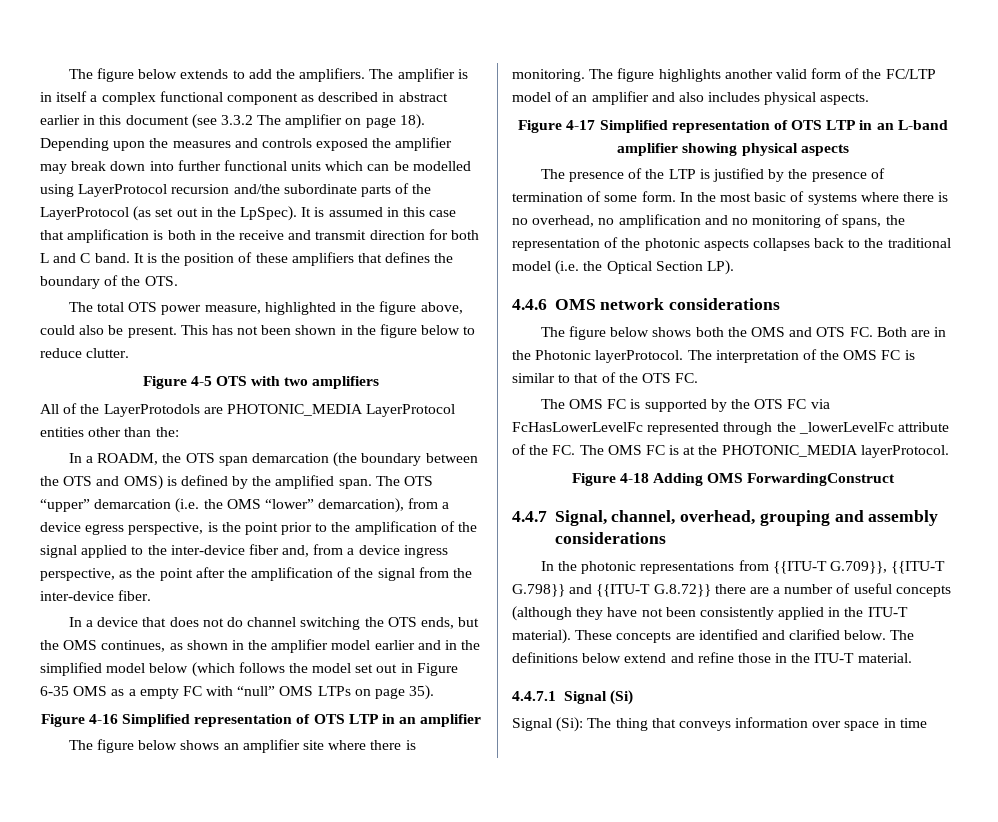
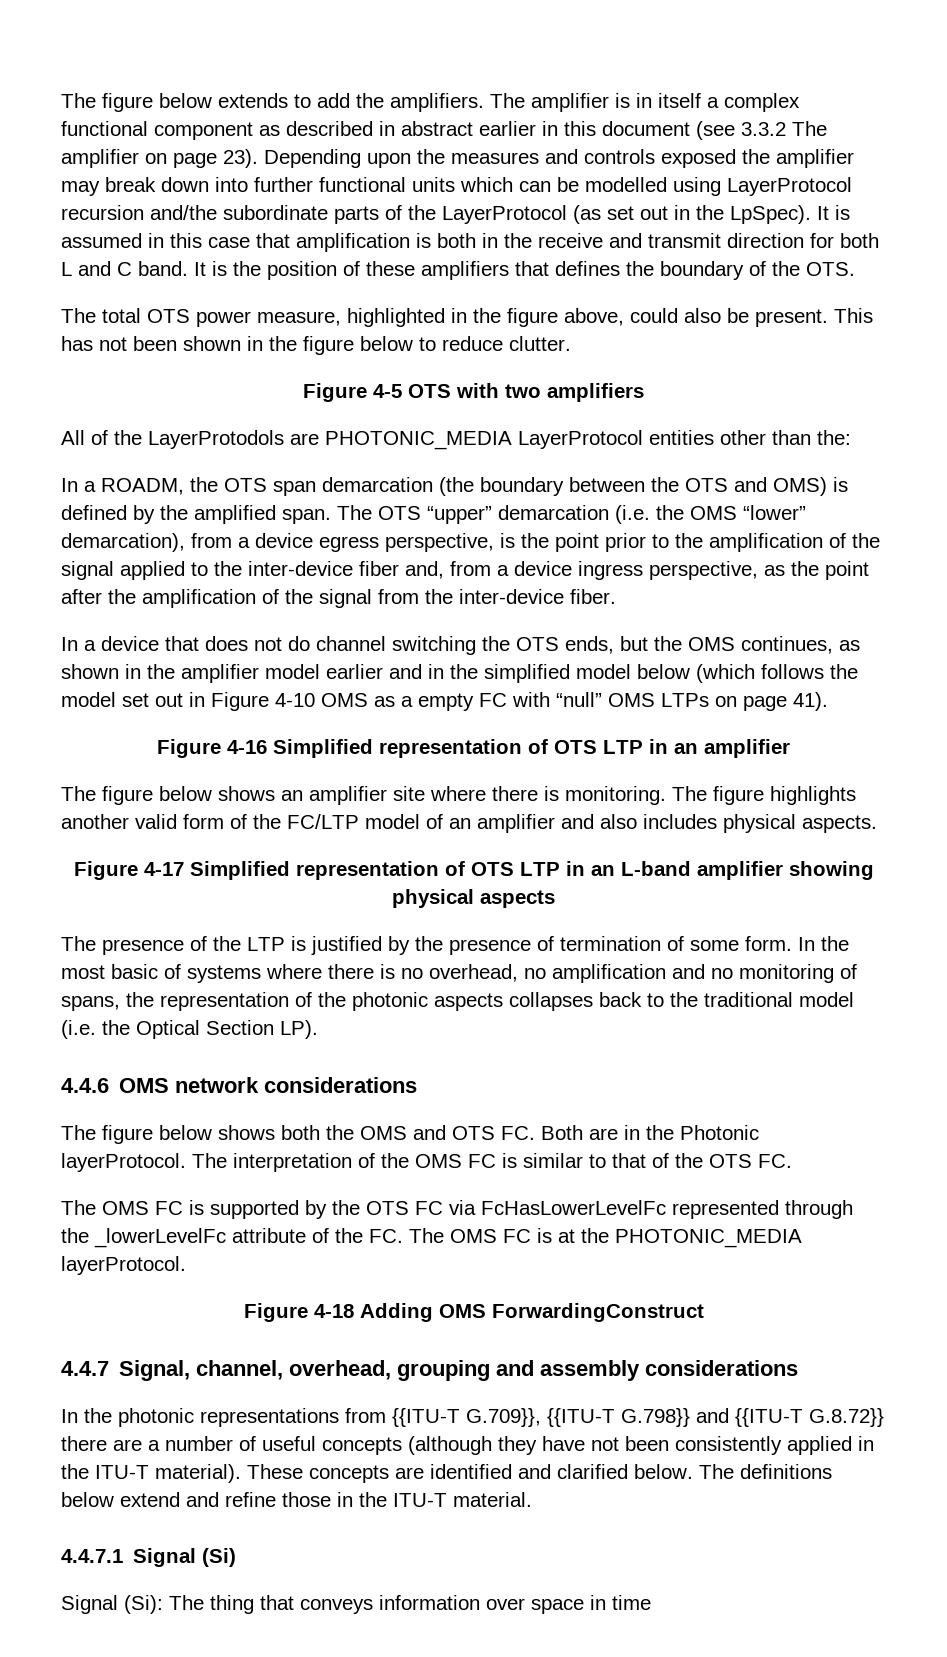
- The amplifier is in itself a complex functional component as described in abstract earlier in this document (see 3.3.2 The amplifier on page 18).
+ The amplifier is in itself a complex functional component as described in abstract earlier in this document (see 3.3.2 The amplifier on page 23).
- In a device that does not do channel switching the OTS ends, but the OMS continues, as shown in the amplifier model earlier and in the simplified model below (which follows the model set out in Figure 6-35 OMS as a empty FC with “null” OMS LTPs on page 35).
+ In a device that does not do channel switching the OTS ends, but the OMS continues, as shown in the amplifier model earlier and in the simplified model below (which follows the model set out in Figure 4-10 OMS as a empty FC with “null” OMS LTPs on page 41).

